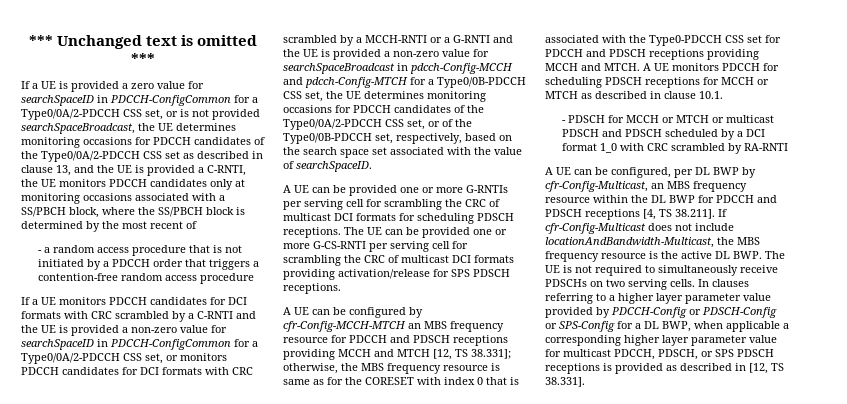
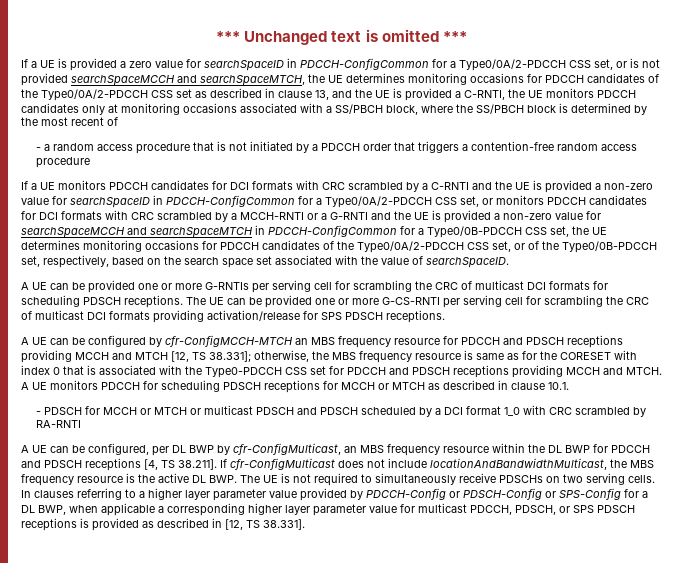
- If a UE is provided a zero value for searchSpaceID in PDCCH-ConfigCommon for a Type0/0A/2-PDCCH CSS set, or is not provided searchSpaceBroadcast, the UE determines monitoring occasions for PDCCH candidates of the Type0/0A/2-PDCCH CSS set as described in clause 13, and the UE is provided a C-RNTI, the UE monitors PDCCH candidates only at monitoring occasions associated with a SS/PBCH block, where the SS/PBCH block is determined by the most recent of
+ If a UE is provided a zero value for searchSpaceID in PDCCH-ConfigCommon for a Type0/0A/2-PDCCH CSS set, or is not provided searchSpaceMCCH and searchSpaceMTCH, the UE determines monitoring occasions for PDCCH candidates of the Type0/0A/2-PDCCH CSS set as described in clause 13, and the UE is provided a C-RNTI, the UE monitors PDCCH candidates only at monitoring occasions associated with a SS/PBCH block, where the SS/PBCH block is determined by the most recent of
- If a UE monitors PDCCH candidates for DCI formats with CRC scrambled by a C-RNTI and the UE is provided a non-zero value for searchSpaceID in PDCCH-ConfigCommon for a Type0/0A/2-PDCCH CSS set, or monitors PDCCH candidates for DCI formats with CRC scrambled by a MCCH-RNTI or a G-RNTI and the UE is provided a non-zero value for searchSpaceBroadcast in pdcch-Config-MCCH and pdcch-Config-MTCH for a Type0/0B-PDCCH CSS set, the UE determines monitoring occasions for PDCCH candidates of the Type0/0A/2-PDCCH CSS set, or of the Type0/0B-PDCCH set, respectively, based on the search space set associated with the value of searchSpaceID.
+ If a UE monitors PDCCH candidates for DCI formats with CRC scrambled by a C-RNTI and the UE is provided a non-zero value for searchSpaceID in PDCCH-ConfigCommon for a Type0/0A/2-PDCCH CSS set, or monitors PDCCH candidates for DCI formats with CRC scrambled by a MCCH-RNTI or a G-RNTI and the UE is provided a non-zero value for searchSpaceMCCH and searchSpaceMTCH in PDCCH-ConfigCommon for a Type0/0B-PDCCH CSS set, the UE determines monitoring occasions for PDCCH candidates of the Type0/0A/2-PDCCH CSS set, or of the Type0/0B-PDCCH set, respectively, based on the search space set associated with the value of searchSpaceID.
- A UE can be configured by cfr-Config-MCCH-MTCH an MBS frequency resource for PDCCH and PDSCH receptions providing MCCH and MTCH [12, TS 38.331]; otherwise, the MBS frequency resource is same as for the CORESET with index 0 that is associated with the Type0-PDCCH CSS set for PDCCH and PDSCH receptions providing MCCH and MTCH.
+ A UE can be configured by cfr-ConfigMCCH-MTCH an MBS frequency resource for PDCCH and PDSCH receptions providing MCCH and MTCH [12, TS 38.331]; otherwise, the MBS frequency resource is same as for the CORESET with index 0 that is associated with the Type0-PDCCH CSS set for PDCCH and PDSCH receptions providing MCCH and MTCH.
- A UE can be configured, per DL BWP by cfr-Config-Multicast, an MBS frequency resource within the DL BWP for PDCCH and PDSCH receptions [4, TS 38.211]. If cfr-Config-Multicast does not include locationAndBandwidth-Multicast, the MBS frequency resource is the active DL BWP. The UE is not required to simultaneously receive PDSCHs on two serving cells.
+ A UE can be configured, per DL BWP by cfr-ConfigMulticast, an MBS frequency resource within the DL BWP for PDCCH and PDSCH receptions [4, TS 38.211]. If cfr-ConfigMulticast does not include locationAndBandwidthMulticast, the MBS frequency resource is the active DL BWP. The UE is not required to simultaneously receive PDSCHs on two serving cells.

